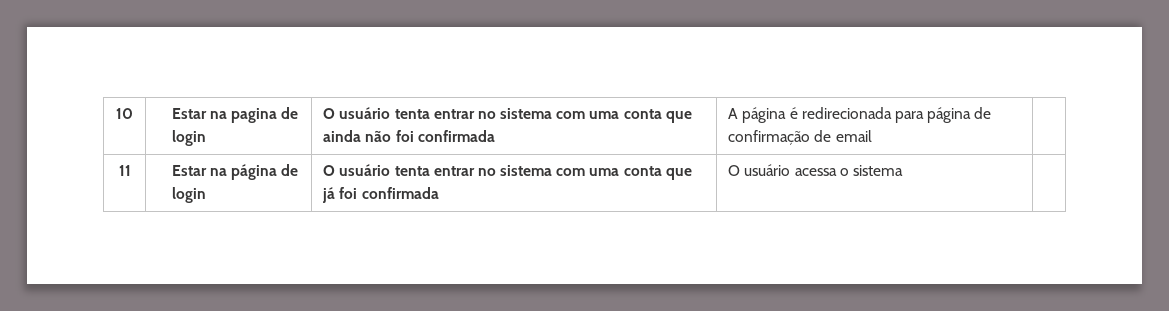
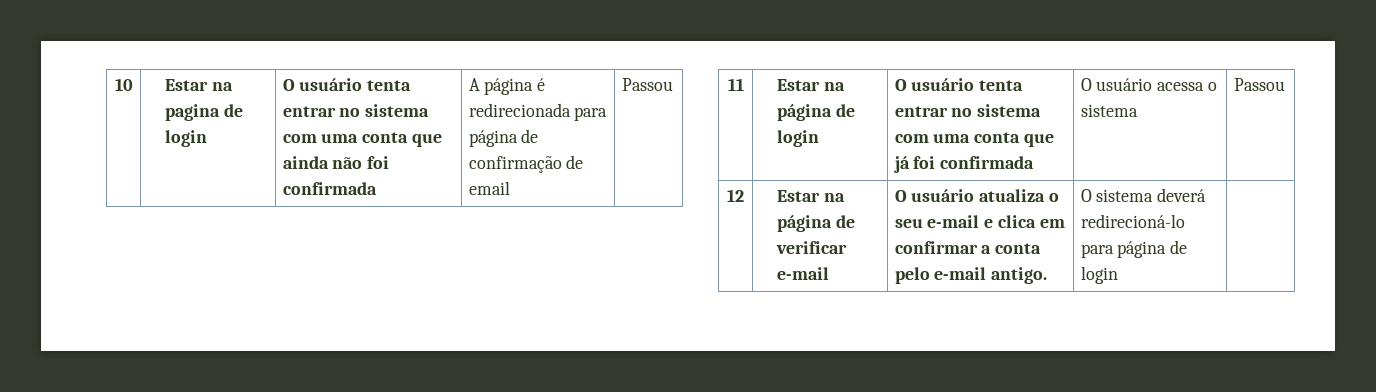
- 10 | Estar na pagina de login | O usuário tenta entrar no sistema com uma conta que ainda não foi confirmada | A página é redirecionada para página de confirmação de email |
+ 10 | Estar na pagina de login | O usuário tenta entrar no sistema com uma conta que ainda não foi confirmada | A página é redirecionada para página de confirmação de email | Passou
- 11 | Estar na página de login | O usuário tenta entrar no sistema com uma conta que já foi confirmada | O usuário acessa o sistema |
+ 11 | Estar na página de login | O usuário tenta entrar no sistema com uma conta que já foi confirmada | O usuário acessa o sistema | Passou
+ 12 | Estar na página de verificar e-mail | O usuário atualiza o seu e-mail e clica em confirmar a conta pelo e-mail antigo. | O sistema deverá redirecioná-lo para página de login |

